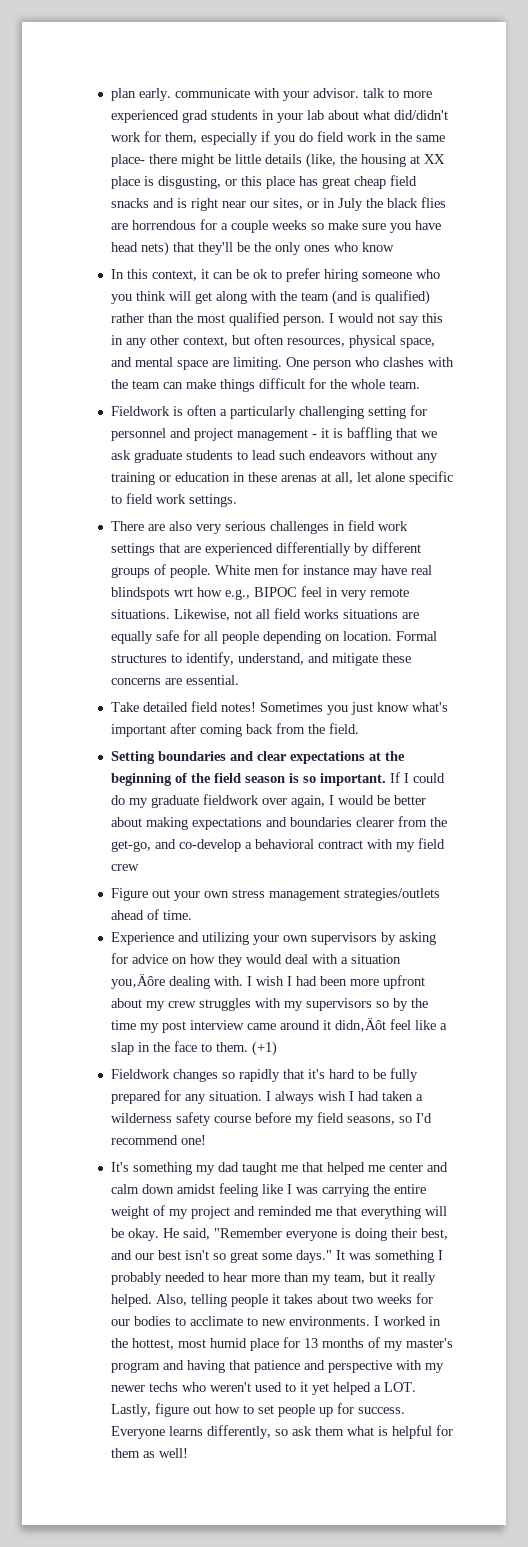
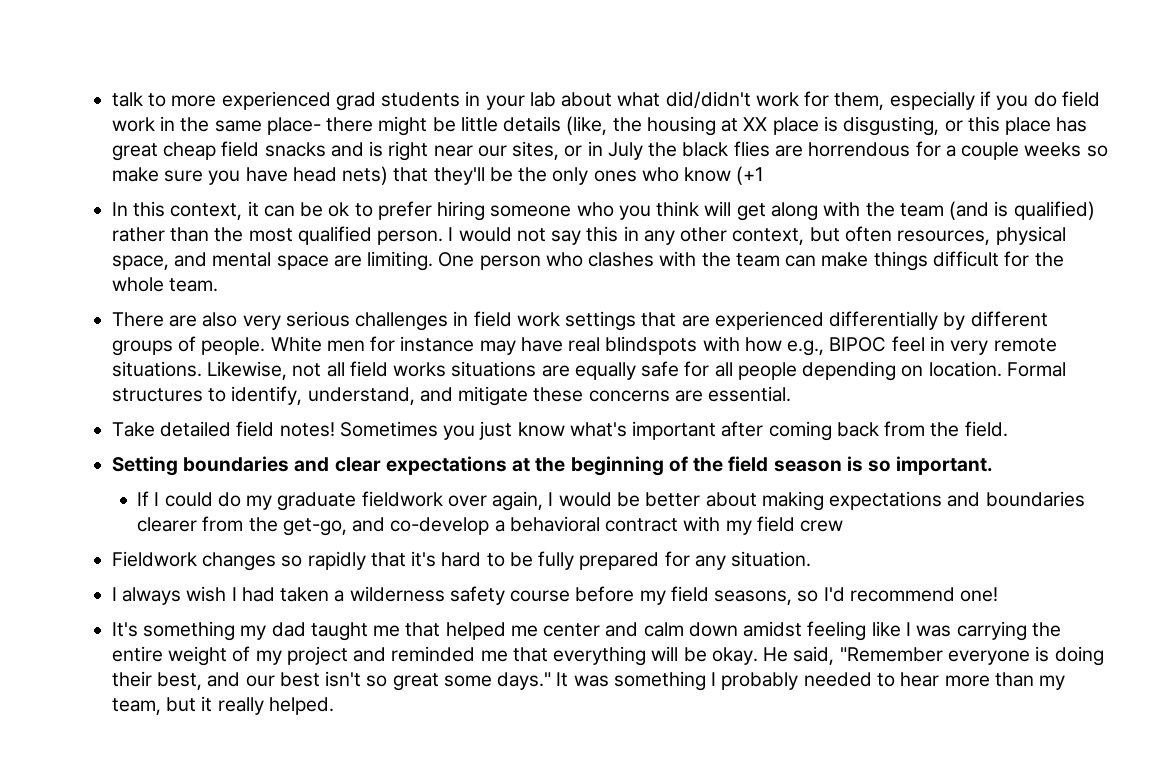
- plan early. communicate with your advisor. talk to more experienced grad students in your lab about what did/didn't work for them, especially if you do field work in the same place- there might be little details (like, the housing at XX place is disgusting, or this place has great cheap field snacks and is right near our sites, or in July the black flies are horrendous for a couple weeks so make sure you have head nets) that they'll be the only ones who know
+ talk to more experienced grad students in your lab about what did/didn't work for them, especially if you do field work in the same place- there might be little details (like, the housing at XX place is disgusting, or this place has great cheap field snacks and is right near our sites, or in July the black flies are horrendous for a couple weeks so make sure you have head nets) that they'll be the only ones who know (+1
- Fieldwork is often a particularly challenging setting for personnel and project management - it is baffling that we ask graduate students to lead such endeavors without any training or education in these arenas at all, let alone specific to field work settings.
- White men for instance may have real blindspots wrt how e.g., BIPOC feel in very remote situations.
+ White men for instance may have real blindspots with how e.g., BIPOC feel in very remote situations.
- Setting boundaries and clear expectations at the beginning of the field season is so important. If I could do my graduate fieldwork over again, I would be better about making expectations and boundaries clearer from the get-go, and co-develop a behavioral contract with my field crew
+ Setting boundaries and clear expectations at the beginning of the field season is so important.
+ If I could do my graduate fieldwork over again, I would be better about making expectations and boundaries clearer from the get-go, and co-develop a behavioral contract with my field crew
- Figure out your own stress management strategies/outlets ahead of time.
- Experience and utilizing your own supervisors by asking for advice on how they would deal with a situation you‚Äôre dealing with. I wish I had been more upfront about my crew struggles with my supervisors so by the time my post interview came around it didn‚Äôt feel like a slap in the face to them. (+1)
- Fieldwork changes so rapidly that it's hard to be fully prepared for any situation. I always wish I had taken a wilderness safety course before my field seasons, so I'd recommend one!
+ Fieldwork changes so rapidly that it's hard to be fully prepared for any situation.
+ I always wish I had taken a wilderness safety course before my field seasons, so I'd recommend one!
- Also, telling people it takes about two weeks for our bodies to acclimate to new environments. I worked in the hottest, most humid place for 13 months of my master's program and having that patience and perspective with my newer techs who weren't used to it yet helped a LOT. Lastly, figure out how to set people up for success. Everyone learns differently, so ask them what is helpful for them as well!

